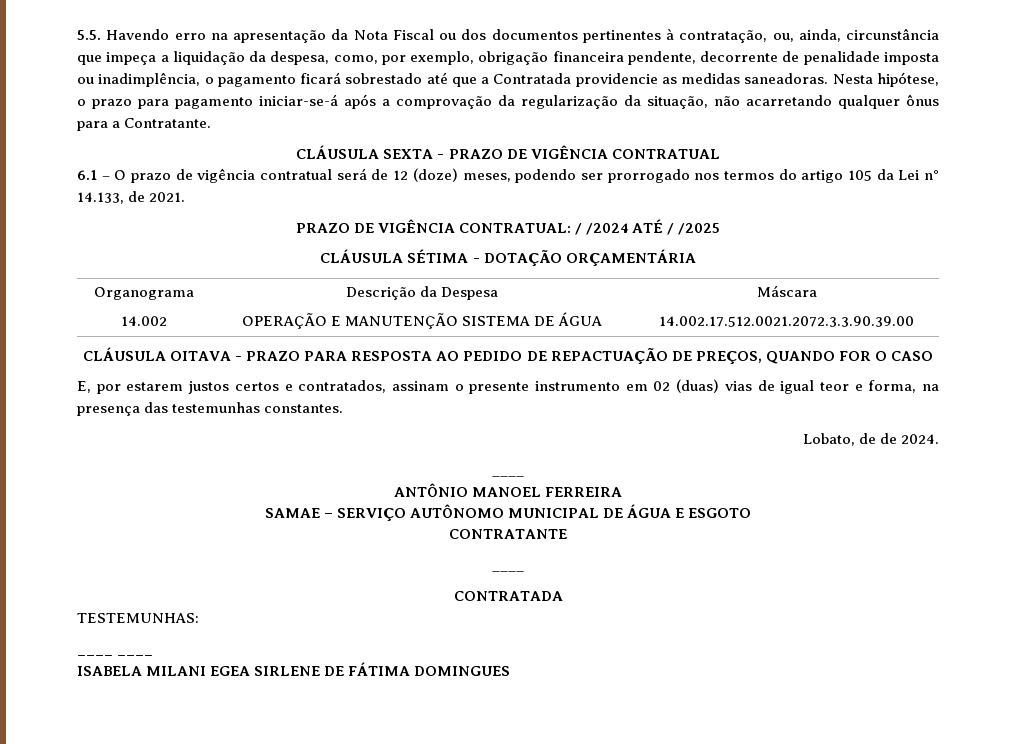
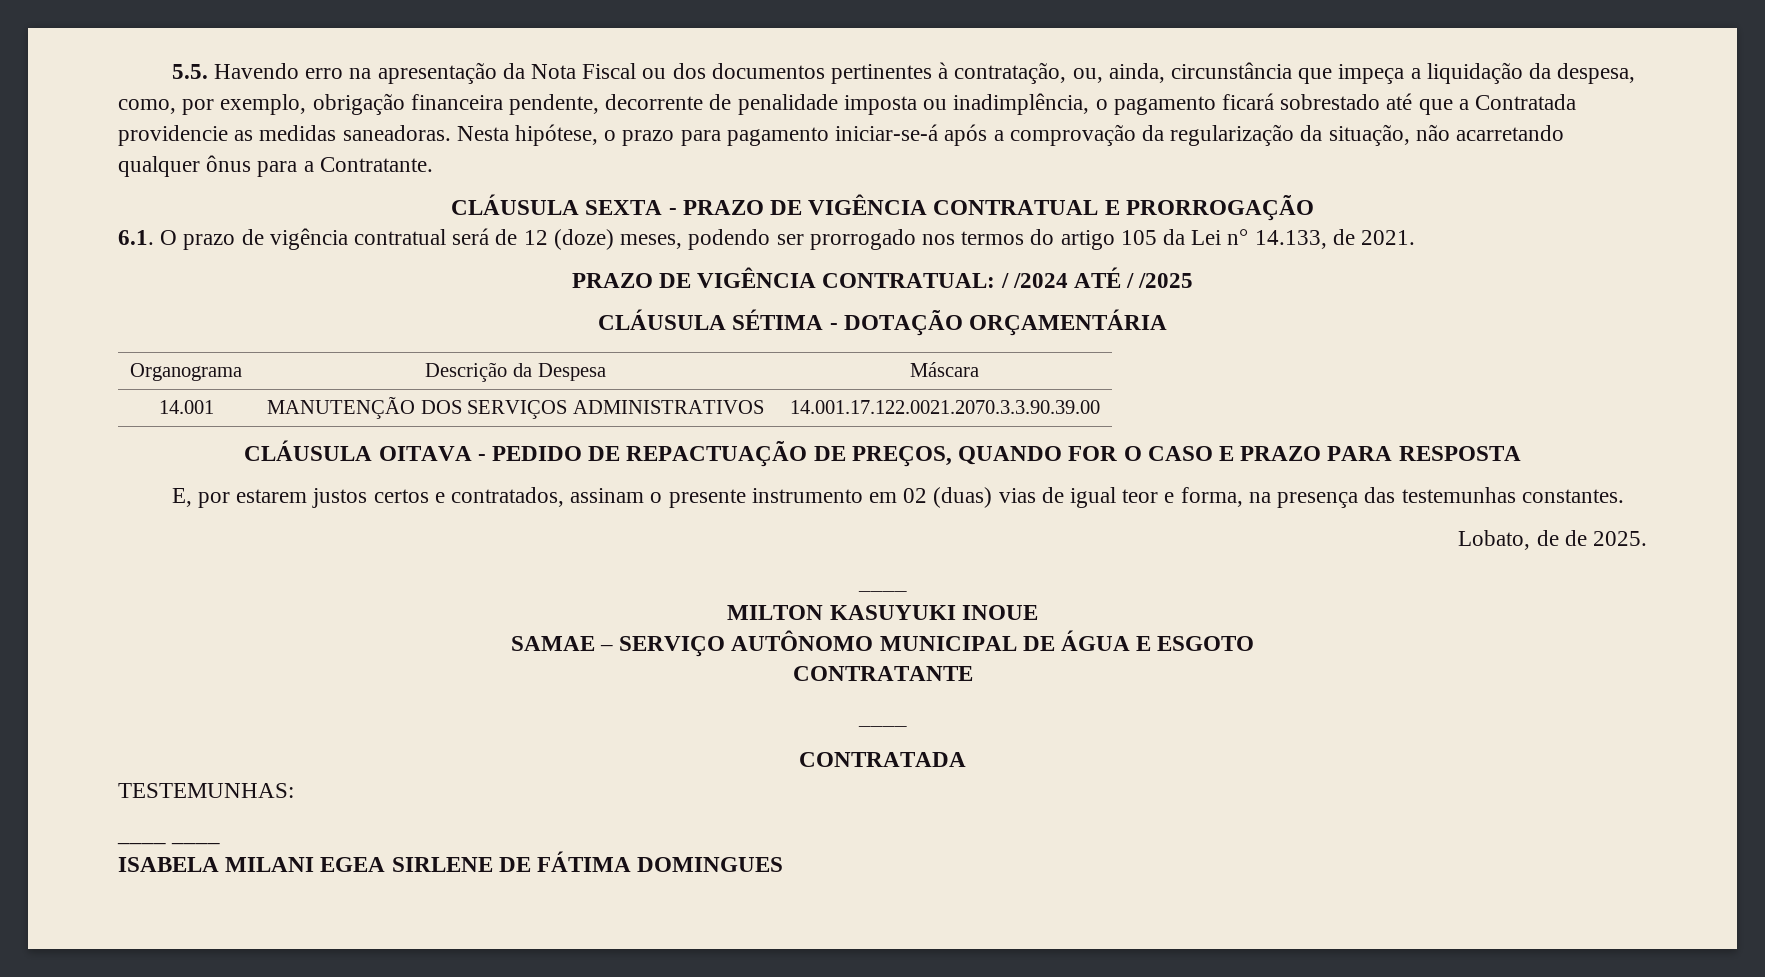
- CLÁUSULA SEXTA - PRAZO DE VIGÊNCIA CONTRATUAL
- 6.1 – O prazo de vigência contratual será de 12 (doze) meses, podendo ser prorrogado nos termos do artigo 105 da Lei n° 14.133, de 2021.
+ CLÁUSULA SEXTA - PRAZO DE VIGÊNCIA CONTRATUAL E PRORROGAÇÃO
+ 6.1. O prazo de vigência contratual será de 12 (doze) meses, podendo ser prorrogado nos termos do artigo 105 da Lei n° 14.133, de 2021.
- 14.002 | OPERAÇÃO E MANUTENÇÃO SISTEMA DE ÁGUA | 14.002.17.512.0021.2072.3.3.90.39.00
+ 14.001 | MANUTENÇÃO DOS SERVIÇOS ADMINISTRATIVOS | 14.001.17.122.0021.2070.3.3.90.39.00
- CLÁUSULA OITAVA - PRAZO PARA RESPOSTA AO PEDIDO DE REPACTUAÇÃO DE PREÇOS, QUANDO FOR O CASO
+ CLÁUSULA OITAVA - PEDIDO DE REPACTUAÇÃO DE PREÇOS, QUANDO FOR O CASO E PRAZO PARA RESPOSTA
- Lobato, de de 2024.
+ Lobato, de de 2025.
  ____
- ANTÔNIO MANOEL FERREIRA
+ MILTON KASUYUKI INOUE

